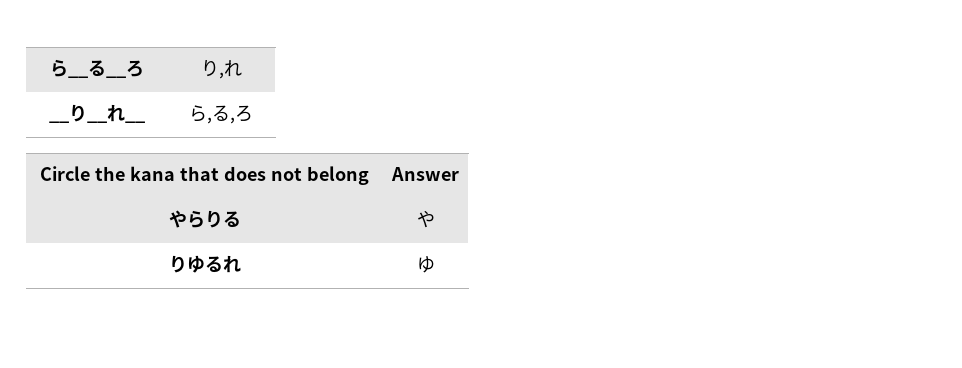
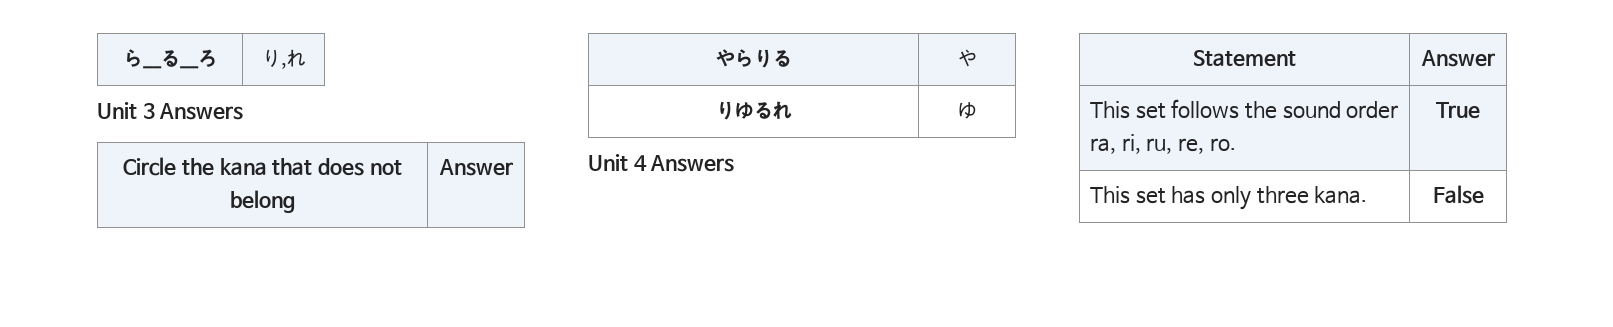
- __り__れ__ | ら,る,ろ
+ Unit 3 Answers
+ Unit 4 Answers
+ Statement | Answer
+ This set follows the sound order ra, ri, ru, re, ro. | True
+ This set has only three kana. | False

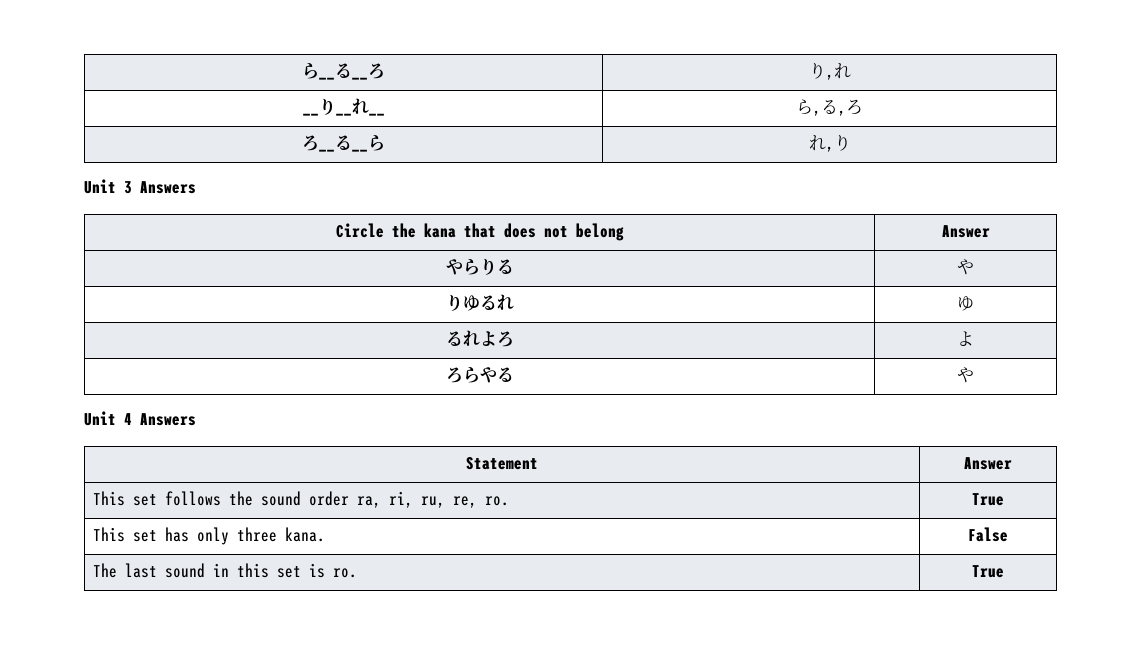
+ __り__れ__ | ら,る,ろ
+ ろ__る__ら | れ,り
+ るれよろ | よ
+ ろらやる | や
+ The last sound in this set is ro. | True

